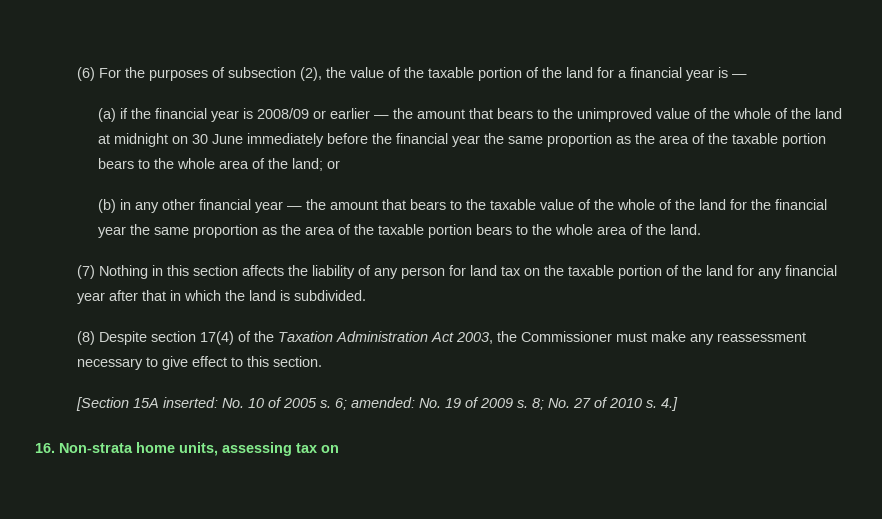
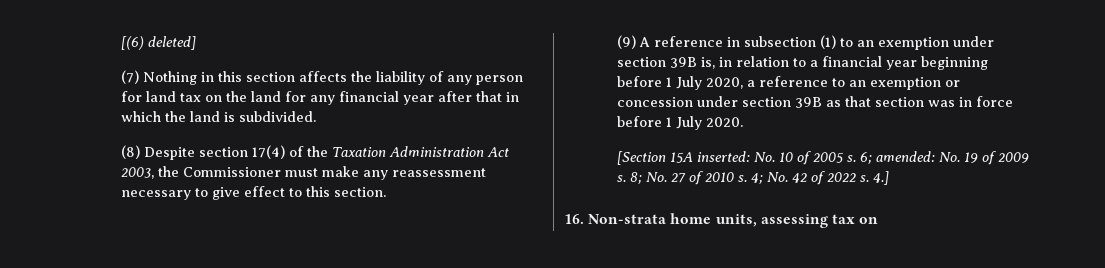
- (6) For the purposes of subsection (2), the value of the taxable portion of the land for a financial year is —
- (a) if the financial year is 2008/09 or earlier — the amount that bears to the unimproved value of the whole of the land at midnight on 30 June immediately before the financial year the same proportion as the area of the taxable portion bears to the whole area of the land; or
- (b) in any other financial year — the amount that bears to the taxable value of the whole of the land for the financial year the same proportion as the area of the taxable portion bears to the whole area of the land.
+ [(6) deleted]
- (7) Nothing in this section affects the liability of any person for land tax on the taxable portion of the land for any financial year after that in which the land is subdivided.
+ (7) Nothing in this section affects the liability of any person for land tax on the land for any financial year after that in which the land is subdivided.
+ (9) A reference in subsection (1) to an exemption under section 39B is, in relation to a financial year beginning before 1 July 2020, a reference to an exemption or concession under section 39B as that section was in force before 1 July 2020.
+ 4; No. 42 of 2022 s.

